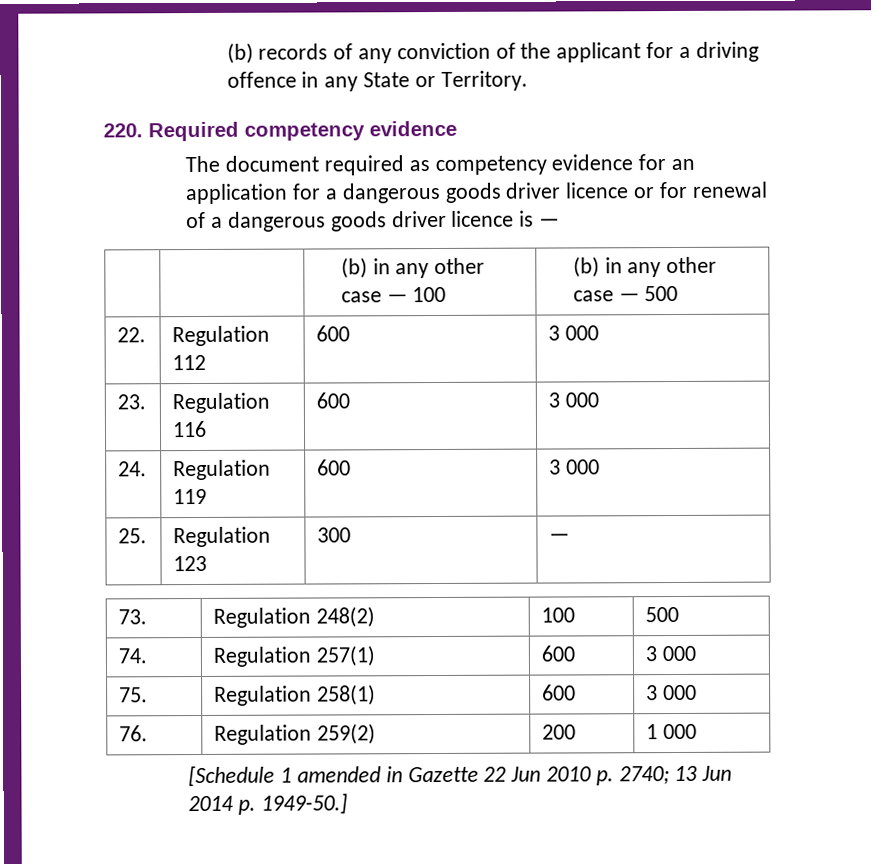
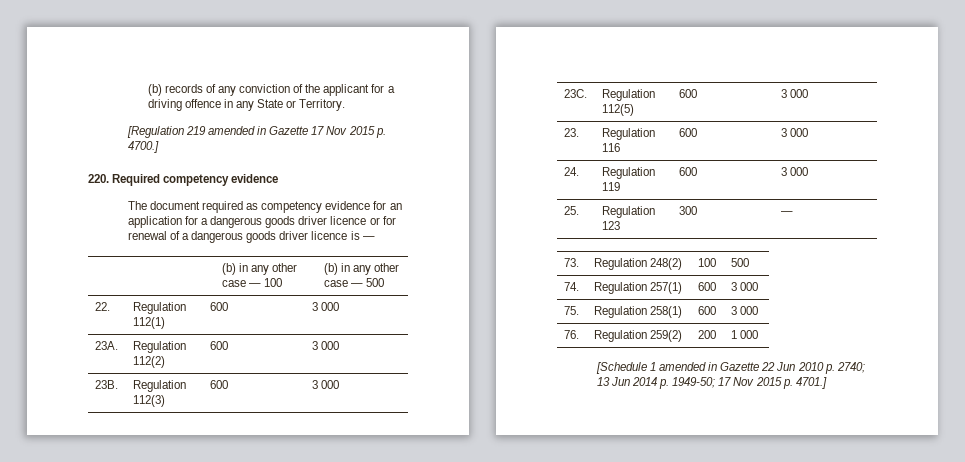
+ [Regulation 219 amended in Gazette 17 Nov 2015 p. 4700.]
- 22. | Regulation 112 | 600 | 3 000
+ 22. | Regulation 112(1) | 600 | 3 000
+ 23A. | Regulation 112(2) | 600 | 3 000
+ 23B. | Regulation 112(3) | 600 | 3 000
+ 23C. | Regulation 112(5) | 600 | 3 000
- [Schedule 1 amended in Gazette 22 Jun 2010 p. 2740; 13 Jun 2014 p. 1949-50.]
+ [Schedule 1 amended in Gazette 22 Jun 2010 p. 2740; 13 Jun 2014 p. 1949-50; 17 Nov 2015 p. 4701.]

